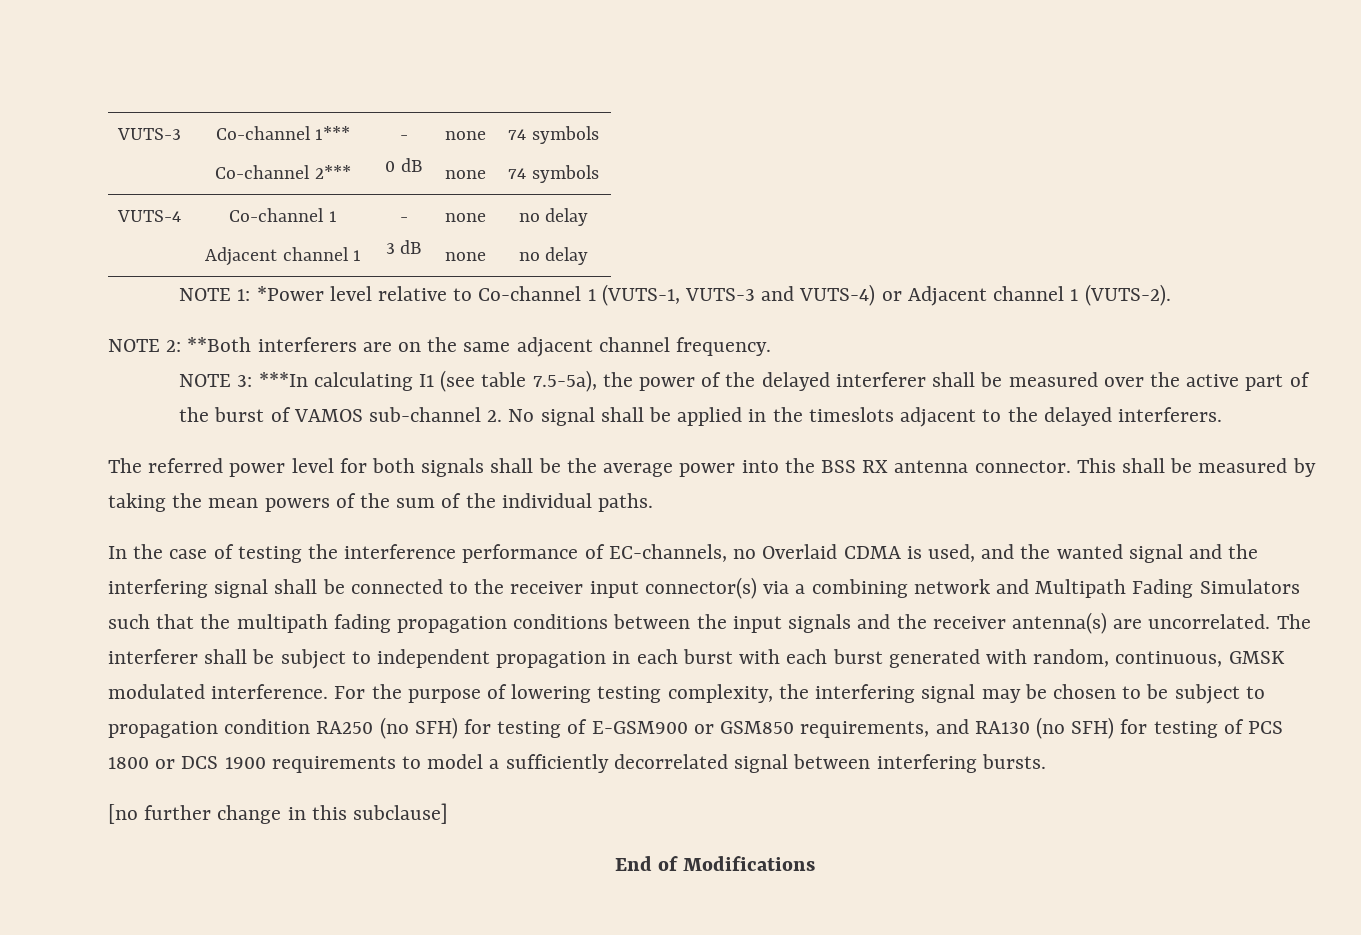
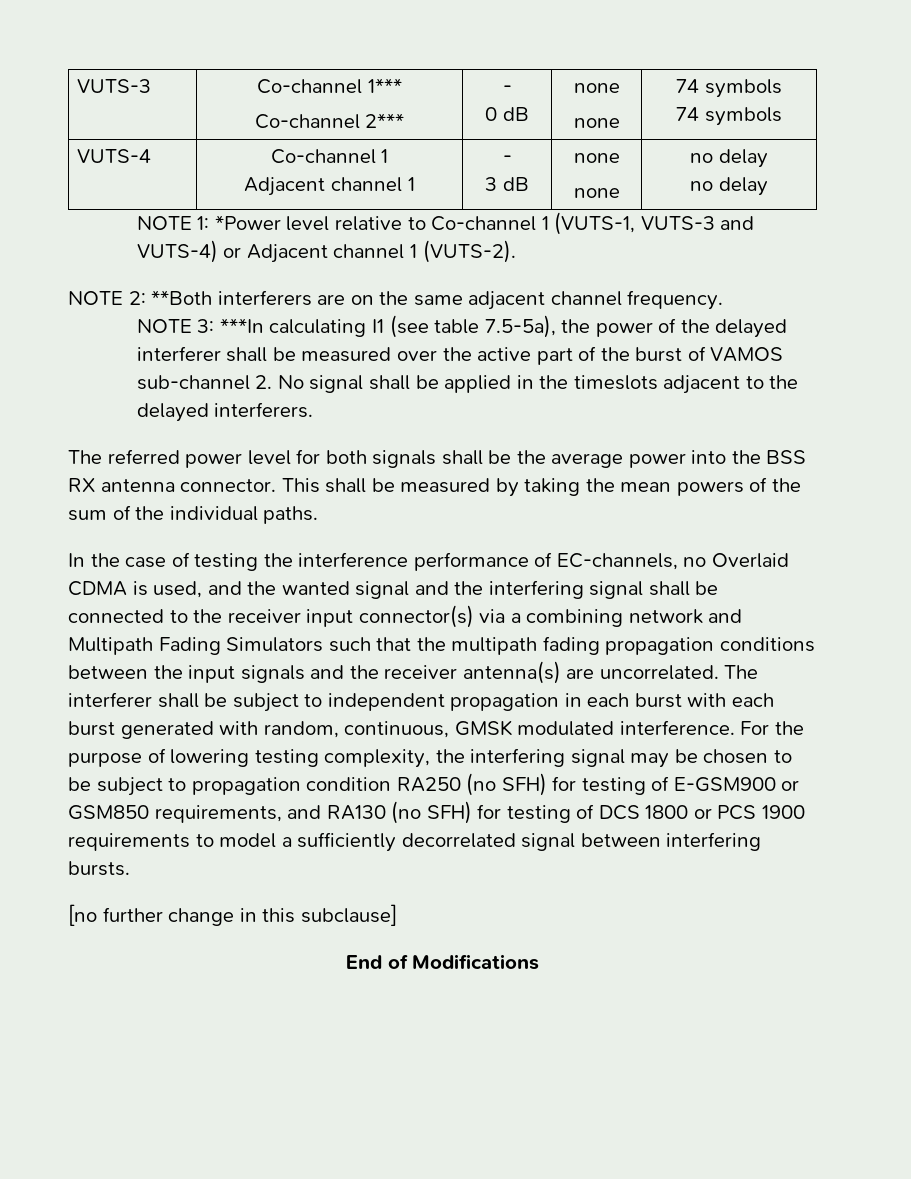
- For the purpose of lowering testing complexity, the interfering signal may be chosen to be subject to propagation condition RA250 (no SFH) for testing of E-GSM900 or GSM850 requirements, and RA130 (no SFH) for testing of PCS 1800 or DCS 1900 requirements to model a sufficiently decorrelated signal between interfering bursts.
+ For the purpose of lowering testing complexity, the interfering signal may be chosen to be subject to propagation condition RA250 (no SFH) for testing of E-GSM900 or GSM850 requirements, and RA130 (no SFH) for testing of DCS 1800 or PCS 1900 requirements to model a sufficiently decorrelated signal between interfering bursts.

